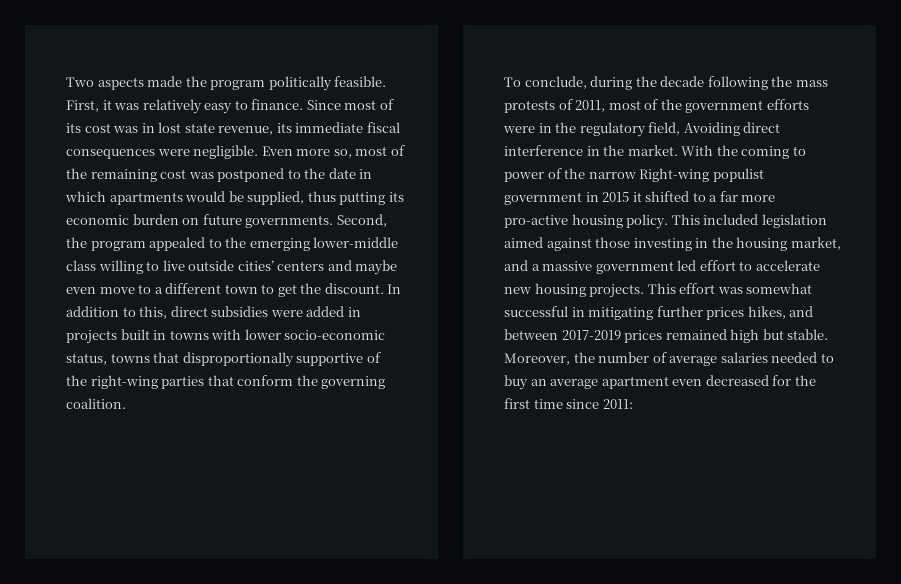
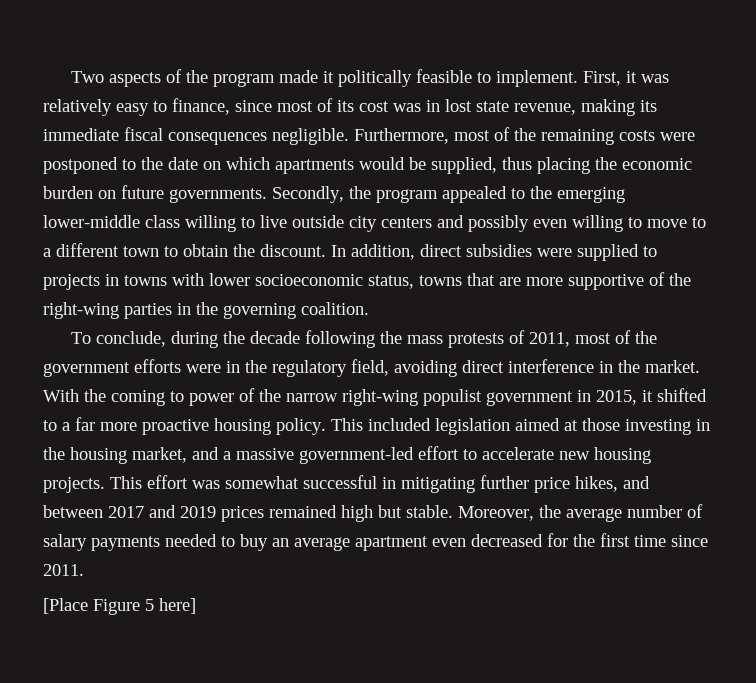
- Two aspects made the program politically feasible.
+ Two aspects of the program made it politically feasible to implement.
- First, it was relatively easy to finance. Since most of its cost was in lost state revenue, its immediate fiscal consequences were negligible. Even more so, most of the remaining cost was postponed to the date in which apartments would be supplied, thus putting its economic burden on future governments.
+ First, it was relatively easy to finance, since most of its cost was in lost state revenue, making its immediate fiscal consequences negligible. Furthermore, most of the remaining costs were postponed to the date on which apartments would be supplied, thus placing the economic burden on future governments.
- Second, the program appealed to the emerging lower-middle class willing to live outside cities’ centers and maybe even move to a different town to get the discount.
+ Secondly, the program appealed to the emerging lower-middle class willing to live outside city centers and possibly even willing to move to a different town to obtain the discount.
- In addition to this, direct subsidies were added in projects built in towns with lower socio-economic status, towns that disproportionally supportive of the right-wing parties that conform the governing coalition.
+ In addition, direct subsidies were supplied to projects in towns with lower socioeconomic status, towns that are more supportive of the right-wing parties in the governing coalition.
- To conclude, during the decade following the mass protests of 2011, most of the government efforts were in the regulatory field, Avoiding direct interference in the market.
+ To conclude, during the decade following the mass protests of 2011, most of the government efforts were in the regulatory field, avoiding direct interference in the market.
- With the coming to power of the narrow Right-wing populist government in 2015 it shifted to a far more pro-active housing policy.
+ With the coming to power of the narrow right-wing populist government in 2015, it shifted to a far more proactive housing policy.
- This included legislation aimed against those investing in the housing market, and a massive government led effort to accelerate new housing projects.
+ This included legislation aimed at those investing in the housing market, and a massive government-led effort to accelerate new housing projects.
- This effort was somewhat successful in mitigating further prices hikes, and between 2017-2019 prices remained high but stable.
+ This effort was somewhat successful in mitigating further price hikes, and between 2017 and 2019 prices remained high but stable.
- Moreover, the number of average salaries needed to buy an average apartment even decreased for the first time since 2011:
+ Moreover, the average number of salary payments needed to buy an average apartment even decreased for the first time since 2011.
+ [Place Figure 5 here]

